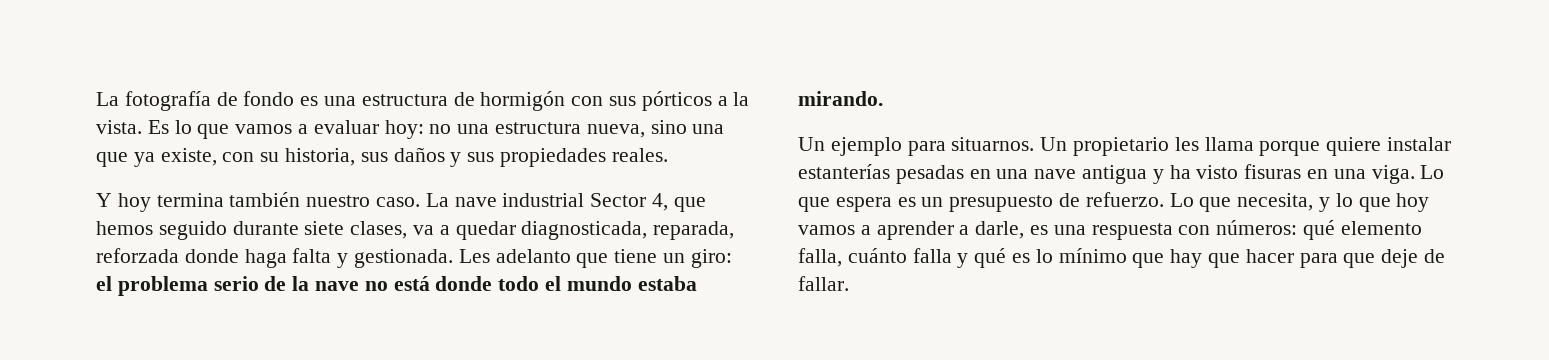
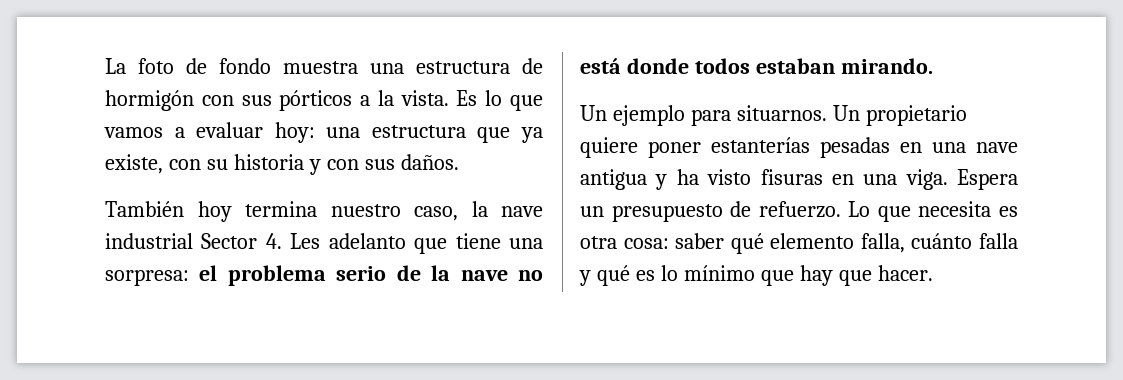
- La fotografía de fondo es una estructura de hormigón con sus pórticos a la vista.
+ La foto de fondo muestra una estructura de hormigón con sus pórticos a la vista.
- Es lo que vamos a evaluar hoy: no una estructura nueva, sino una que ya existe, con su historia, sus daños y sus propiedades reales.
- Y hoy termina también nuestro caso. La nave industrial Sector 4, que hemos seguido durante siete clases, va a quedar diagnosticada, reparada, reforzada donde haga falta y gestionada. Les adelanto que tiene un giro: el problema serio de la nave no está donde todo el mundo estaba mirando.
+ Es lo que vamos a evaluar hoy: una estructura que ya existe, con su historia y con sus daños.
+ También hoy termina nuestro caso, la nave industrial Sector 4. Les adelanto que tiene una sorpresa: el problema serio de la nave no está donde todos estaban mirando.
- Un propietario les llama porque quiere instalar estanterías pesadas en una nave antigua y ha visto fisuras en una viga.
+ Un propietario quiere poner estanterías pesadas en una nave antigua y ha visto fisuras en una viga.
- Lo que espera es un presupuesto de refuerzo.
+ Espera un presupuesto de refuerzo.
- Lo que necesita, y lo que hoy vamos a aprender a darle, es una respuesta con números: qué elemento falla, cuánto falla y qué es lo mínimo que hay que hacer para que deje de fallar.
+ Lo que necesita es otra cosa: saber qué elemento falla, cuánto falla y qué es lo mínimo que hay que hacer.

